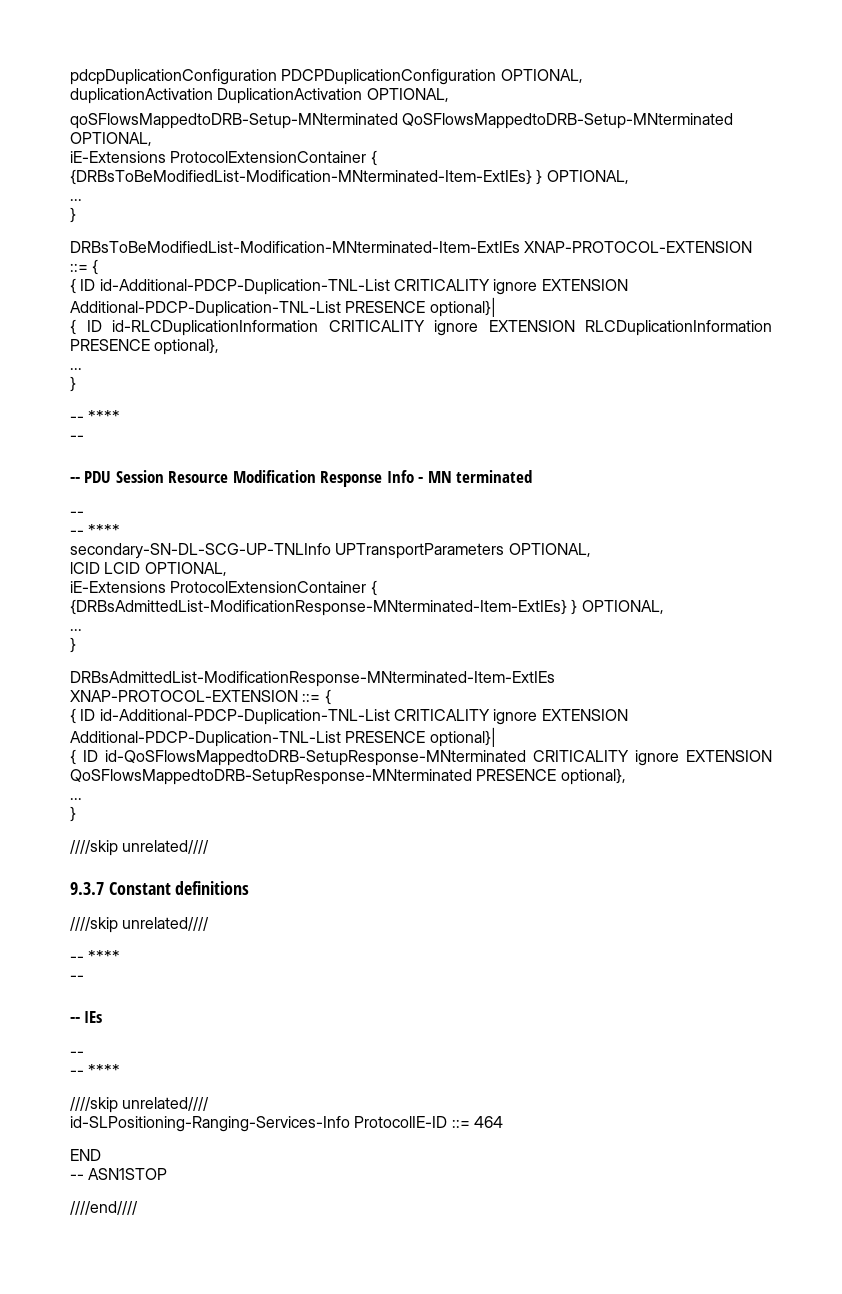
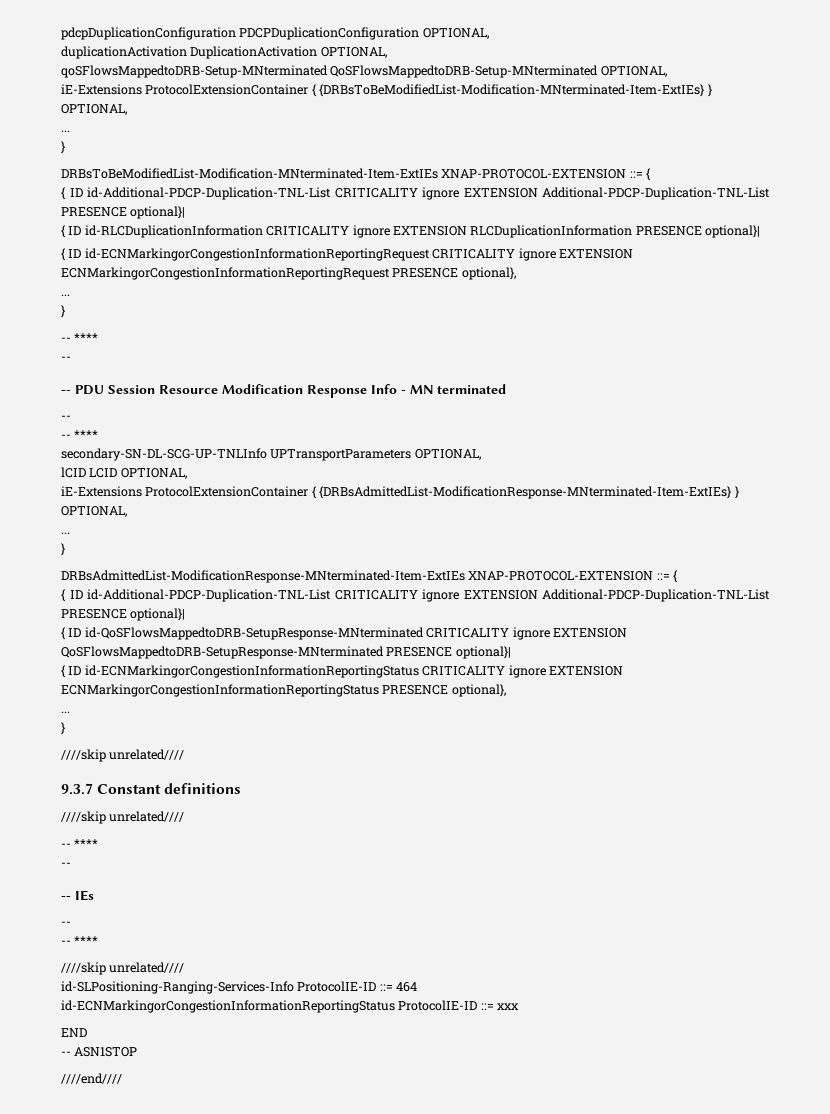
- { ID id-RLCDuplicationInformation CRITICALITY ignore EXTENSION RLCDuplicationInformation PRESENCE optional},
+ { ID id-RLCDuplicationInformation CRITICALITY ignore EXTENSION RLCDuplicationInformation PRESENCE optional}|
+ { ID id-ECNMarkingorCongestionInformationReportingRequest CRITICALITY ignore EXTENSION ECNMarkingorCongestionInformationReportingRequest PRESENCE optional},
- { ID id-QoSFlowsMappedtoDRB-SetupResponse-MNterminated CRITICALITY ignore EXTENSION QoSFlowsMappedtoDRB-SetupResponse-MNterminated PRESENCE optional},
+ { ID id-QoSFlowsMappedtoDRB-SetupResponse-MNterminated CRITICALITY ignore EXTENSION QoSFlowsMappedtoDRB-SetupResponse-MNterminated PRESENCE optional}|
+ { ID id-ECNMarkingorCongestionInformationReportingStatus CRITICALITY ignore EXTENSION ECNMarkingorCongestionInformationReportingStatus PRESENCE optional},
+ id-ECNMarkingorCongestionInformationReportingStatus ProtocolIE-ID ::= xxx

